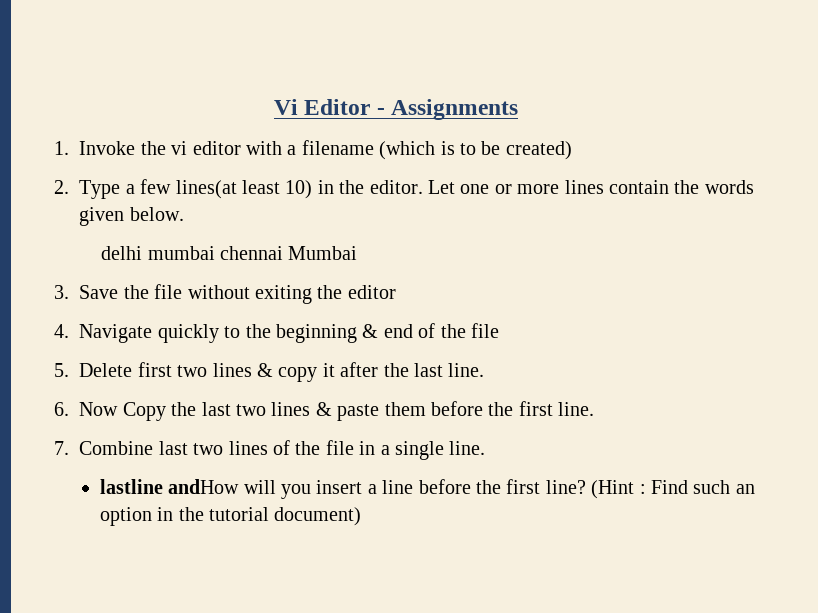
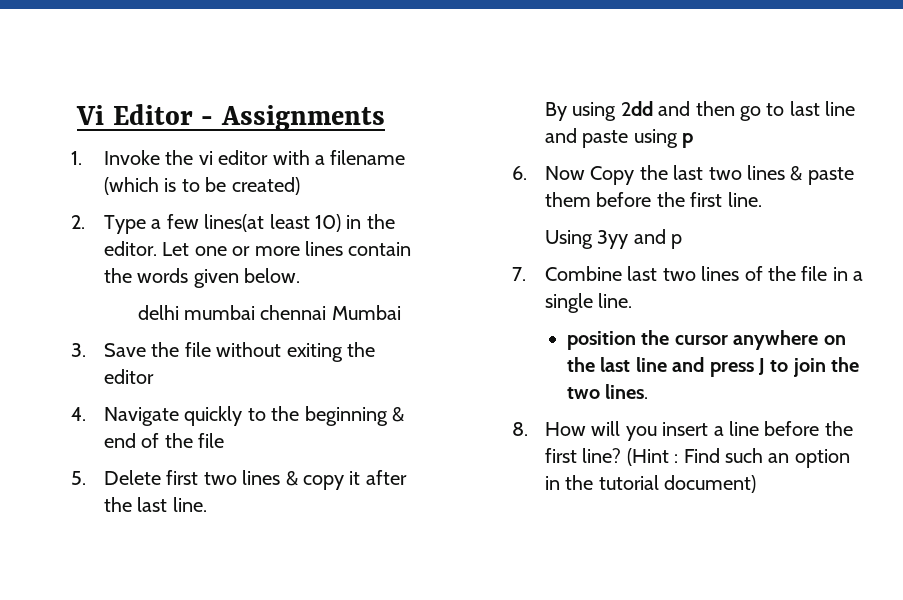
+ By using 2dd and then go to last line and paste using p
+ Using 3yy and p
- lastline andHow will you insert a line before the first line?
+ position the cursor anywhere on the last line and press J to join the two lines.
+ 8. How will you insert a line before the first line?

